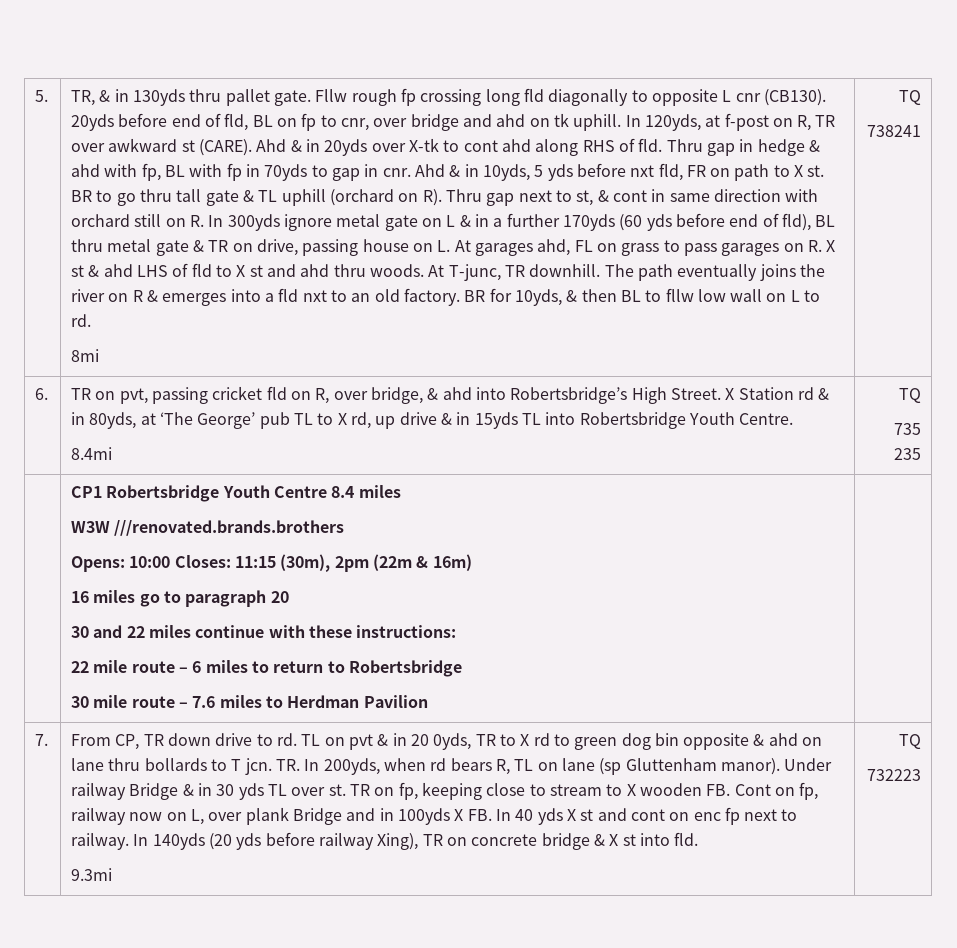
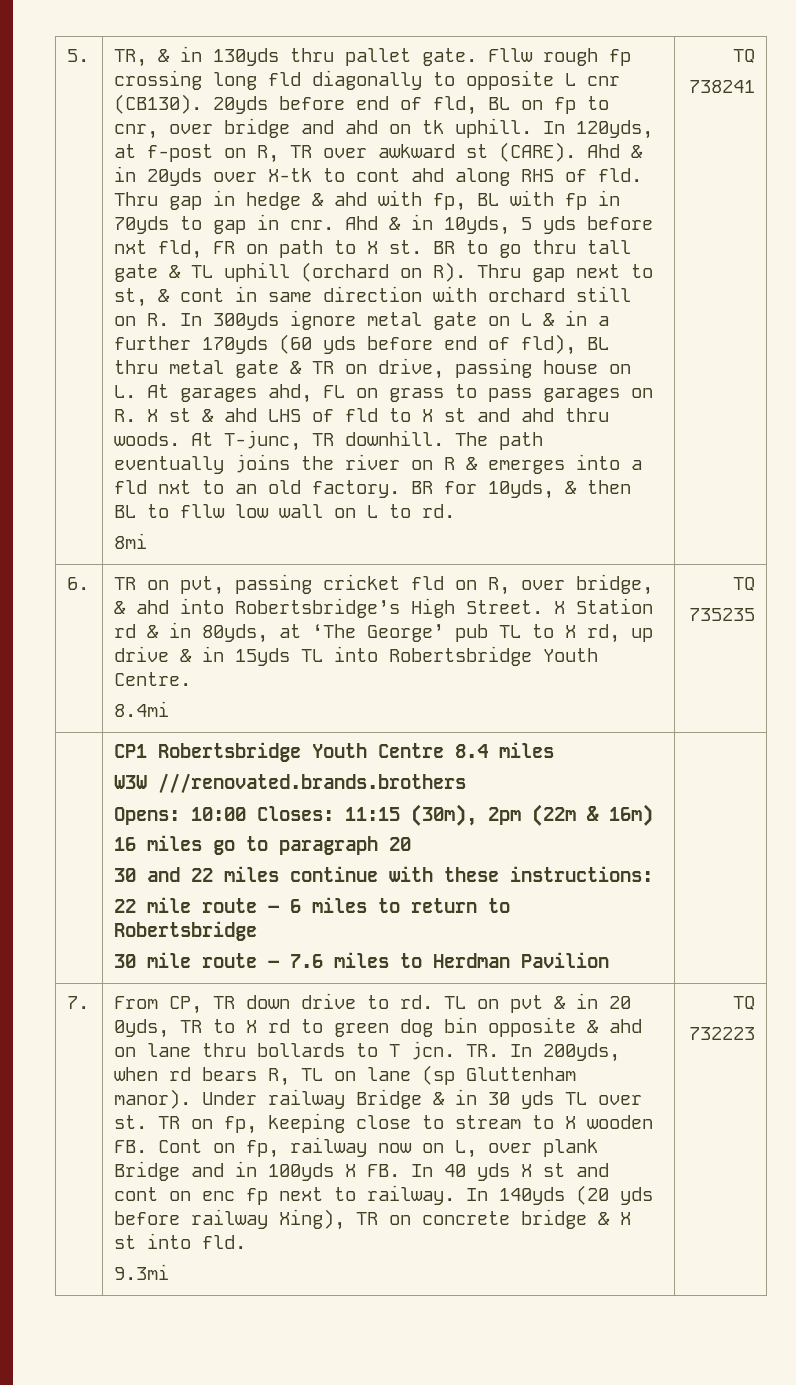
- 735 235
+ 735235

